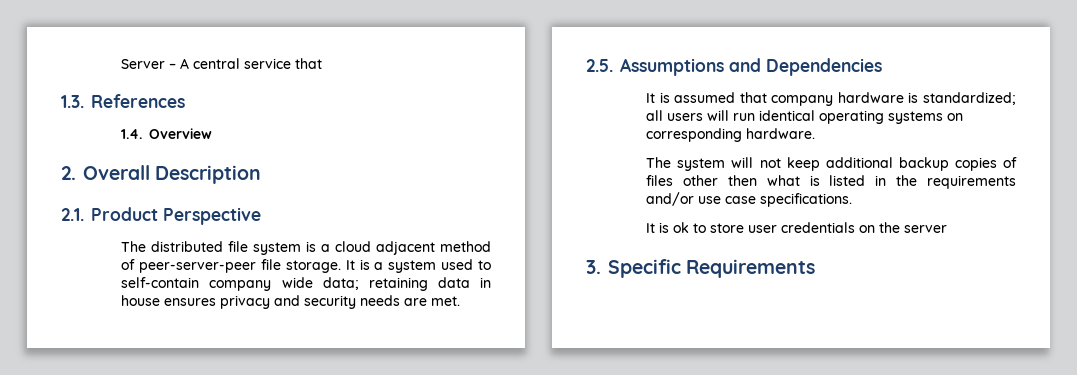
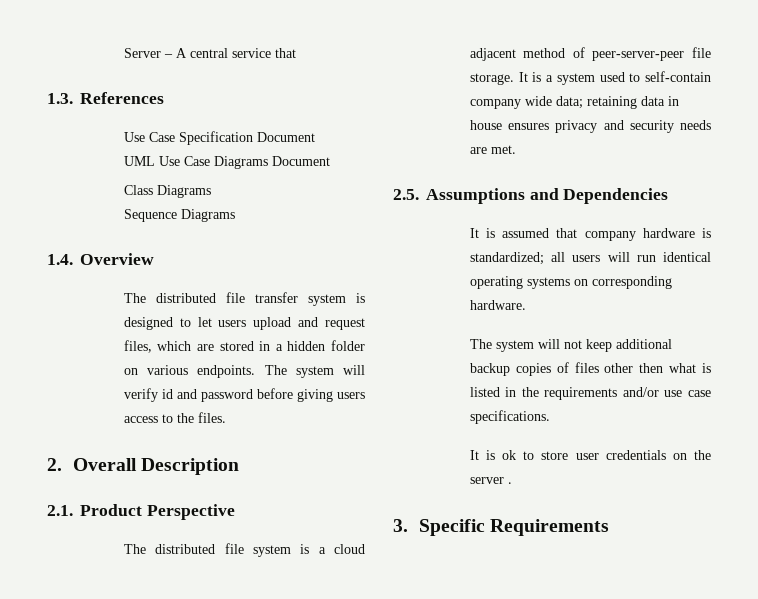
+ Use Case Specification Document
+ UML Use Case Diagrams Document
+ Class Diagrams
+ Sequence Diagrams
  1.4. Overview
+ The distributed file transfer system is designed to let users upload and request files, which are stored in a hidden folder on various endpoints. The system will verify id and password before giving users access to the files.
- It is ok to store user credentials on the server
+ It is ok to store user credentials on the server .

